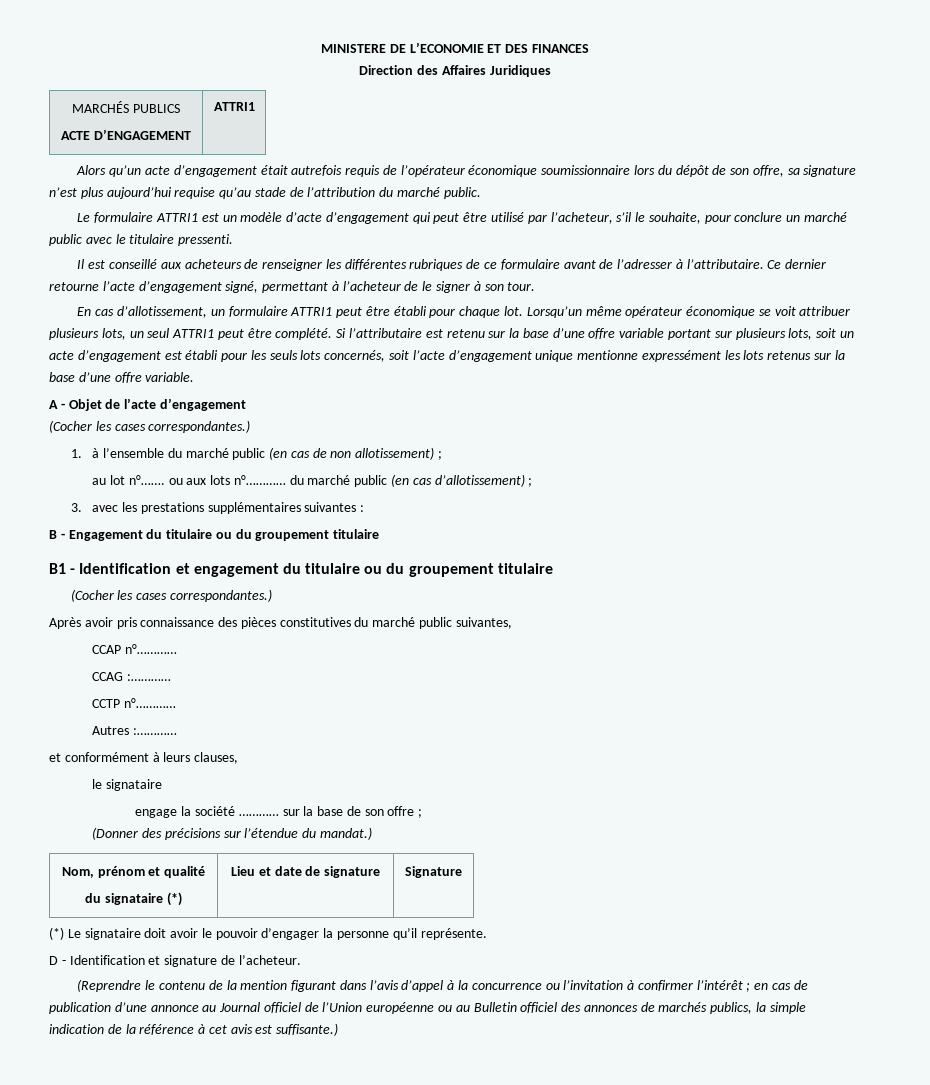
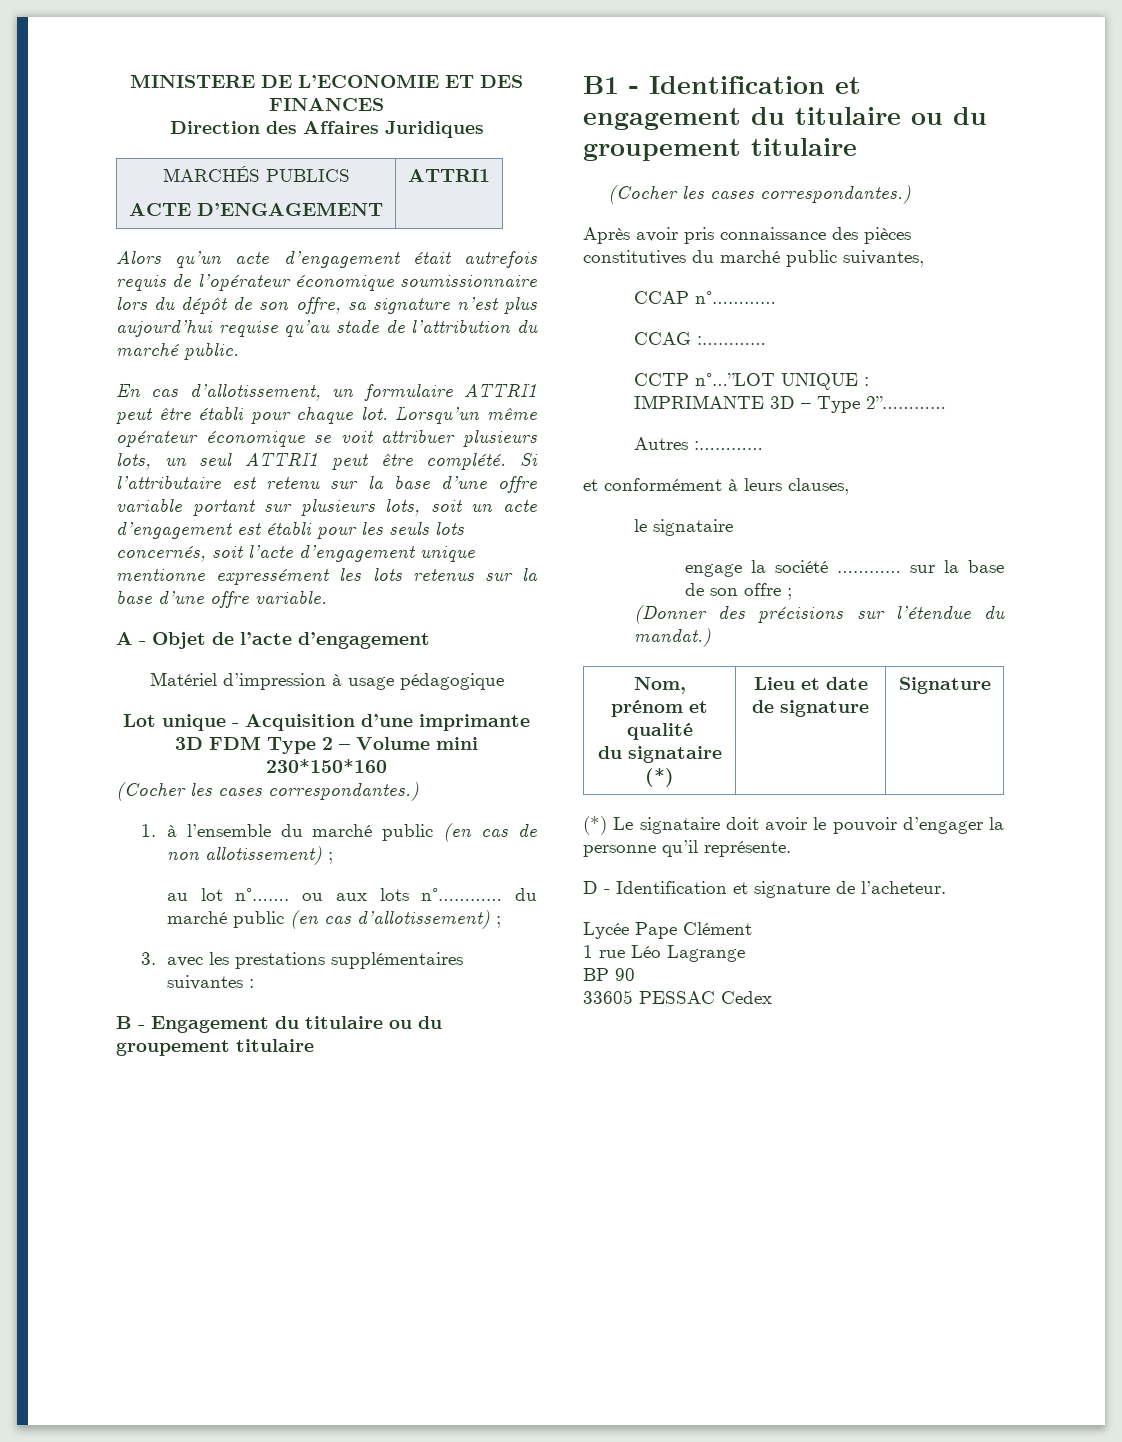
- Le formulaire ATTRI1 est un modèle d’acte d’engagement qui peut être utilisé par l’acheteur, s’il le souhaite, pour conclure un marché public avec le titulaire pressenti.
- Il est conseillé aux acheteurs de renseigner les différentes rubriques de ce formulaire avant de l’adresser à l’attributaire. Ce dernier retourne l’acte d’engagement signé, permettant à l’acheteur de le signer à son tour.
+ Matériel d’impression à usage pédagogique
+ Lot unique - Acquisition d’une imprimante 3D FDM Type 2 – Volume mini 230*150*160
- CCTP n°…………
+ CCTP n°…”LOT UNIQUE : IMPRIMANTE 3D – Type 2”…………
- (Reprendre le contenu de la mention figurant dans l’avis d’appel à la concurrence ou l’invitation à confirmer l’intérêt ; en cas de publication d’une annonce au Journal officiel de l’Union européenne ou au Bulletin officiel des annonces de marchés publics, la simple indication de la référence à cet avis est suffisante.)
+ Lycée Pape Clément
+ 1 rue Léo Lagrange
+ BP 90
+ 33605 PESSAC Cedex

